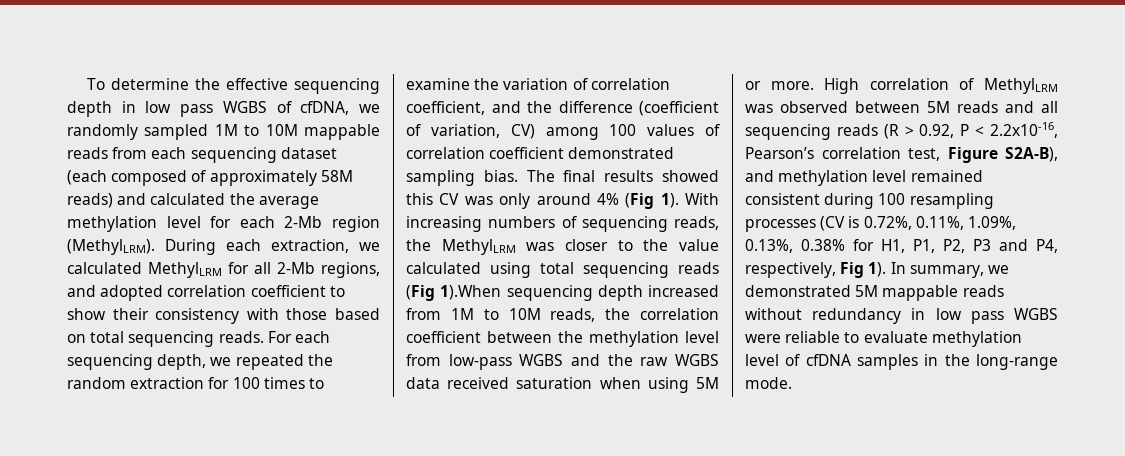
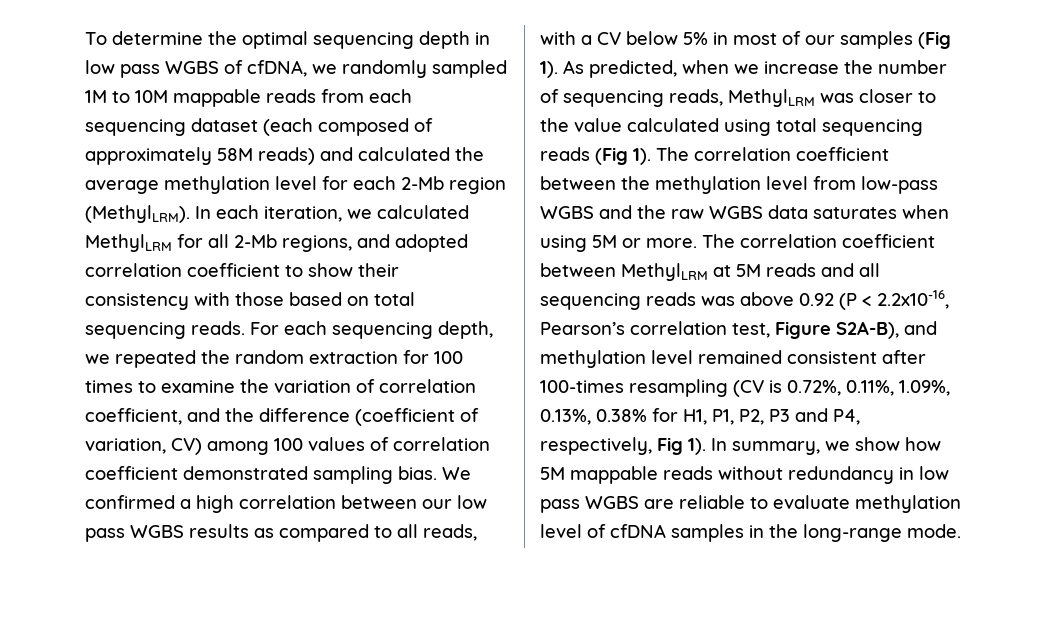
- To determine the effective sequencing depth in low pass WGBS of cfDNA, we randomly sampled 1M to 10M mappable reads from each sequencing dataset (each composed of approximately 58M reads) and calculated the average methylation level for each 2-Mb region (MethylLRM).
+ To determine the optimal sequencing depth in low pass WGBS of cfDNA, we randomly sampled 1M to 10M mappable reads from each sequencing dataset (each composed of approximately 58M reads) and calculated the average methylation level for each 2-Mb region (MethylLRM).
- During each extraction, we calculated MethylLRM for all 2-Mb regions, and adopted correlation coefficient to show their consistency with those based on total sequencing reads.
+ In each iteration, we calculated MethylLRM for all 2-Mb regions, and adopted correlation coefficient to show their consistency with those based on total sequencing reads.
- The final results showed this CV was only around 4% (Fig 1). With increasing numbers of sequencing reads, the MethylLRM was closer to the value calculated using total sequencing reads (Fig 1).When sequencing depth increased from 1M to 10M reads, the correlation coefficient between the methylation level from low-pass WGBS and the raw WGBS data received saturation when using 5M or more.
+ We confirmed a high correlation between our low pass WGBS results as compared to all reads, with a CV below 5% in most of our samples (Fig 1). As predicted, when we increase the number of sequencing reads, MethylLRM was closer to the value calculated using total sequencing reads (Fig 1). The correlation coefficient between the methylation level from low-pass WGBS and the raw WGBS data saturates when using 5M or more.
- High correlation of MethylLRM was observed between 5M reads and all sequencing reads (R > 0.92, P < 2.2x10-16, Pearson’s correlation test, Figure S2A-B), and methylation level remained consistent during 100 resampling processes (CV is 0.72%, 0.11%, 1.09%, 0.13%, 0.38% for H1, P1, P2, P3 and P4, respectively, Fig 1).
+ The correlation coefficient between MethylLRM at 5M reads and all sequencing reads was above 0.92 (P < 2.2x10-16, Pearson’s correlation test, Figure S2A-B), and methylation level remained consistent after 100-times resampling (CV is 0.72%, 0.11%, 1.09%, 0.13%, 0.38% for H1, P1, P2, P3 and P4, respectively, Fig 1).
- In summary, we demonstrated 5M mappable reads without redundancy in low pass WGBS were reliable to evaluate methylation level of cfDNA samples in the long-range mode.
+ In summary, we show how 5M mappable reads without redundancy in low pass WGBS are reliable to evaluate methylation level of cfDNA samples in the long-range mode.

